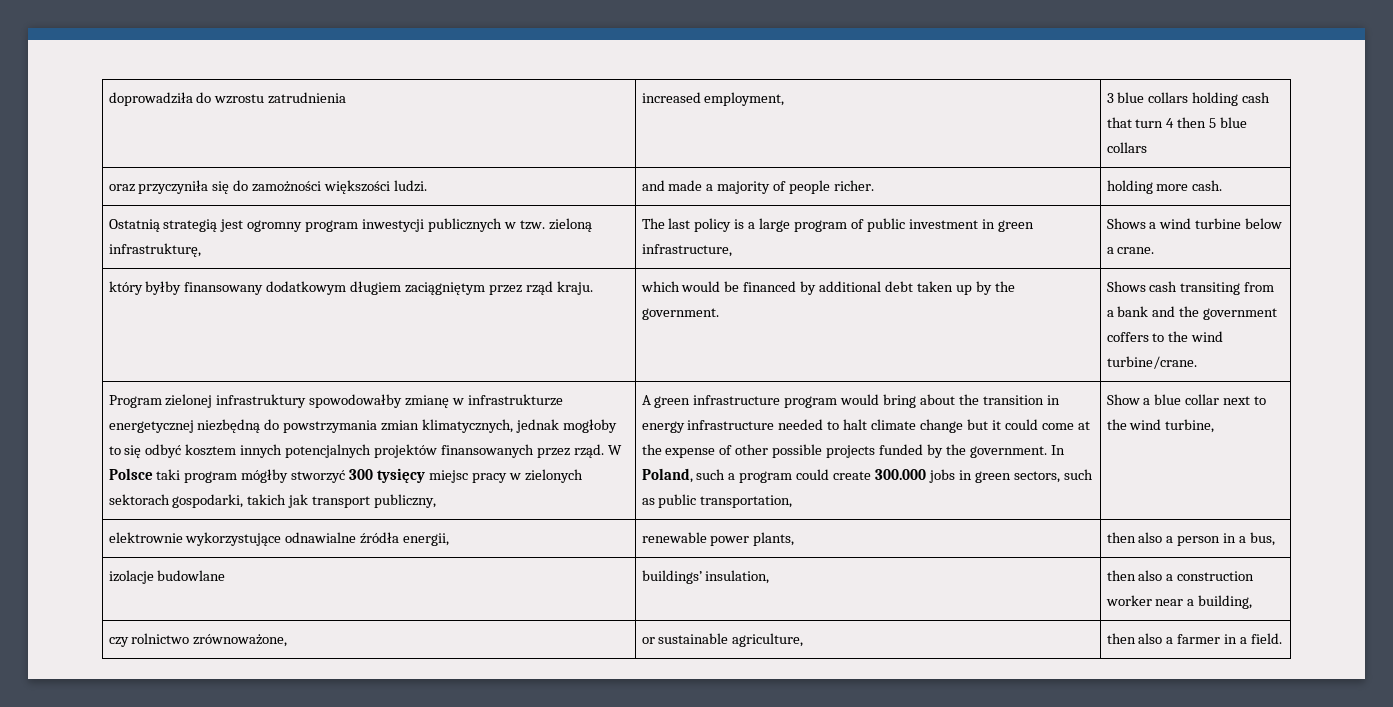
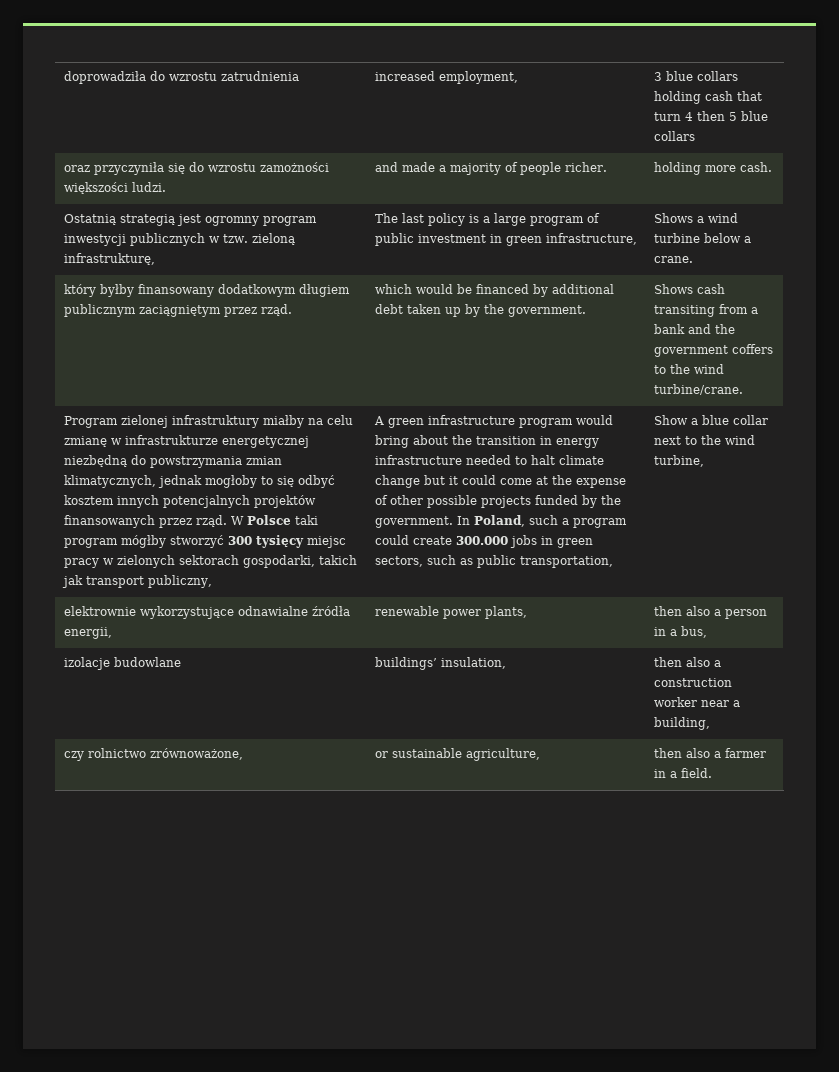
- oraz przyczyniła się do zamożności większości ludzi. | and made a majority of people richer. | holding more cash.
+ oraz przyczyniła się do wzrostu zamożności większości ludzi. | and made a majority of people richer. | holding more cash.
- który byłby finansowany dodatkowym długiem zaciągniętym przez rząd kraju. | which would be financed by additional debt taken up by the government. | Shows cash transiting from a bank and the government coffers to the wind turbine/crane.
+ który byłby finansowany dodatkowym długiem publicznym zaciągniętym przez rząd. | which would be financed by additional debt taken up by the government. | Shows cash transiting from a bank and the government coffers to the wind turbine/crane.
- Program zielonej infrastruktury spowodowałby zmianę w infrastrukturze energetycznej niezbędną do powstrzymania zmian klimatycznych, jednak mogłoby to się odbyć kosztem innych potencjalnych projektów finansowanych przez rząd.
+ Program zielonej infrastruktury miałby na celu zmianę w infrastrukturze energetycznej niezbędną do powstrzymania zmian klimatycznych, jednak mogłoby to się odbyć kosztem innych potencjalnych projektów finansowanych przez rząd.

